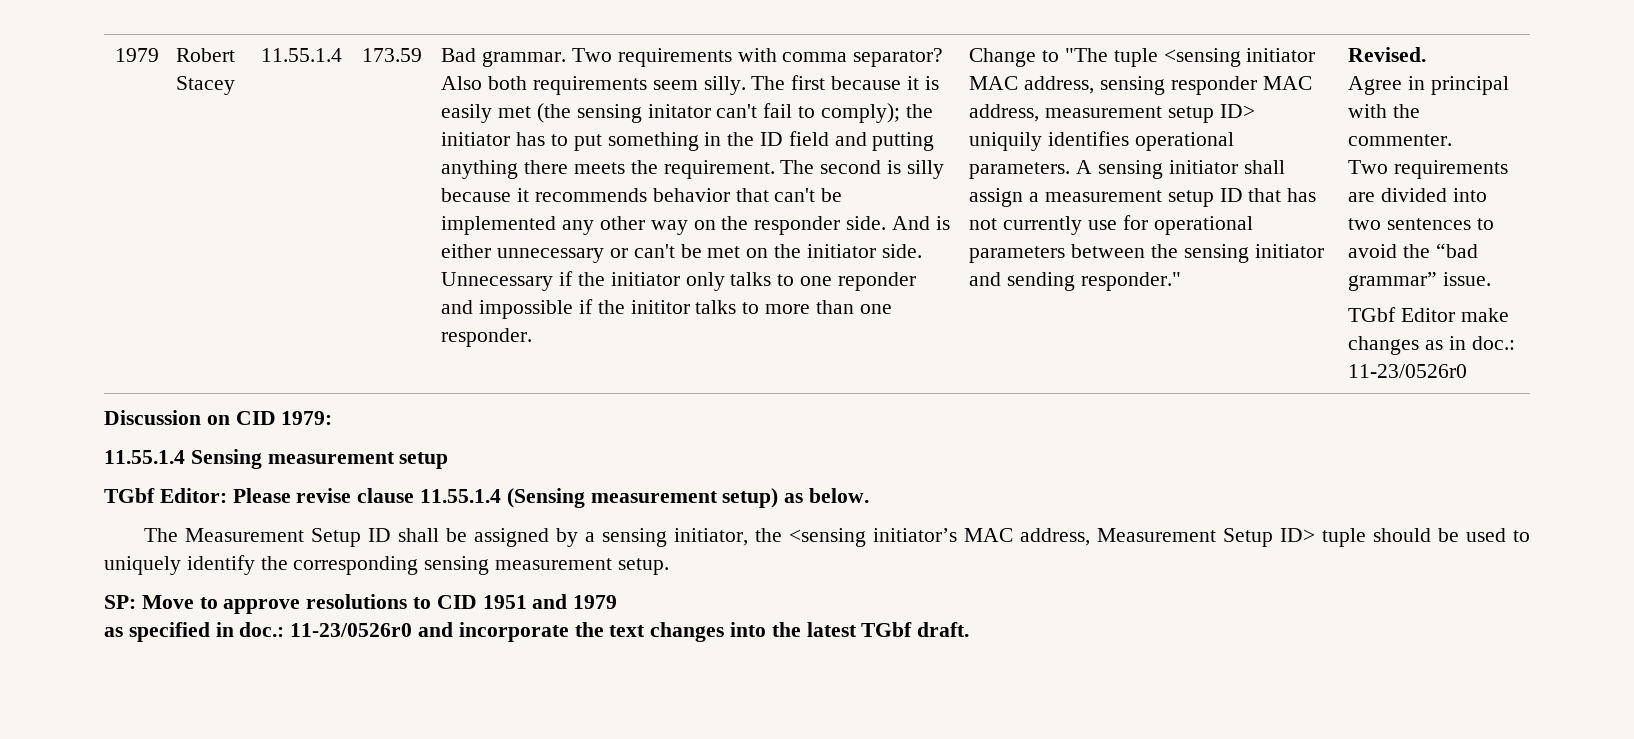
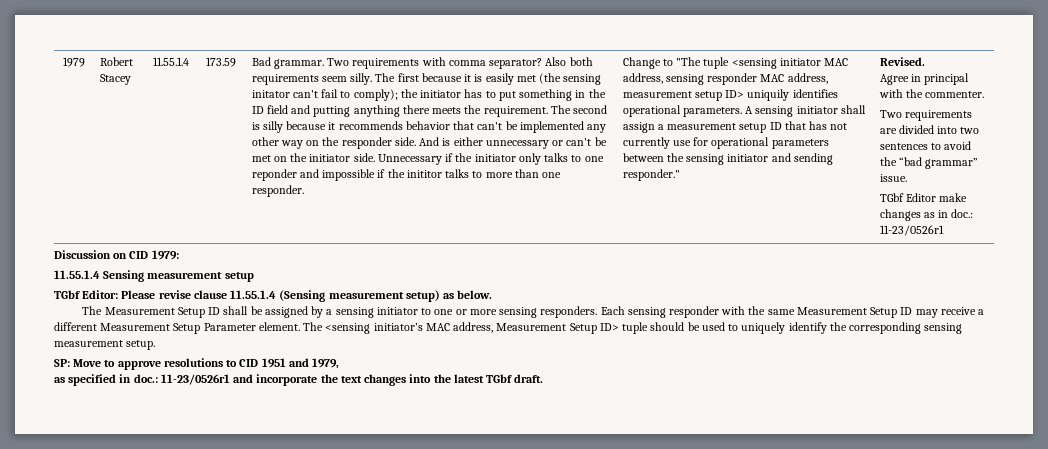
- TGbf Editor make changes as in doc.: 11-23/0526r0
+ TGbf Editor make changes as in doc.: 11-23/0526r1
- The Measurement Setup ID shall be assigned by a sensing initiator, the <sensing initiator’s MAC address, Measurement Setup ID> tuple should be used to uniquely identify the corresponding sensing measurement setup.
+ The Measurement Setup ID shall be assigned by a sensing initiator to one or more sensing responders. Each sensing responder with the same Measurement Setup ID may receive a different Measurement Setup Parameter element. The <sensing initiator’s MAC address, Measurement Setup ID> tuple should be used to uniquely identify the corresponding sensing measurement setup.
- SP: Move to approve resolutions to CID 1951 and 1979
+ SP: Move to approve resolutions to CID 1951 and 1979,
- as specified in doc.: 11-23/0526r0 and incorporate the text changes into the latest TGbf draft.
+ as specified in doc.: 11-23/0526r1 and incorporate the text changes into the latest TGbf draft.

